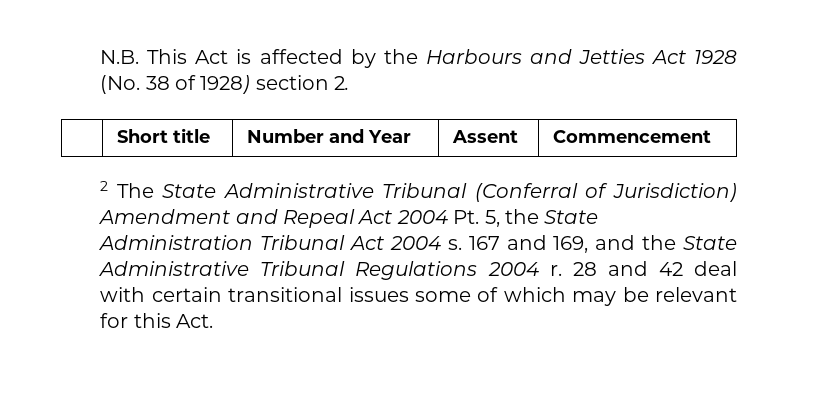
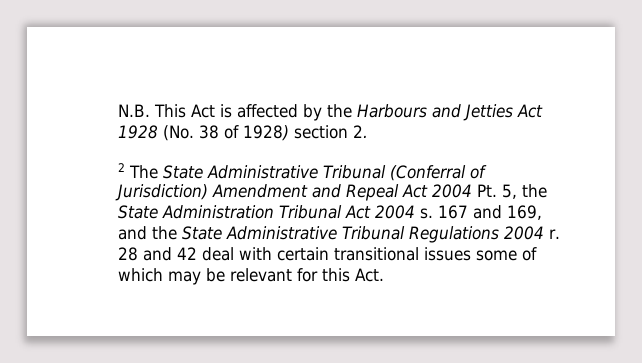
- | Short title | Number and Year | Assent | Commencement

